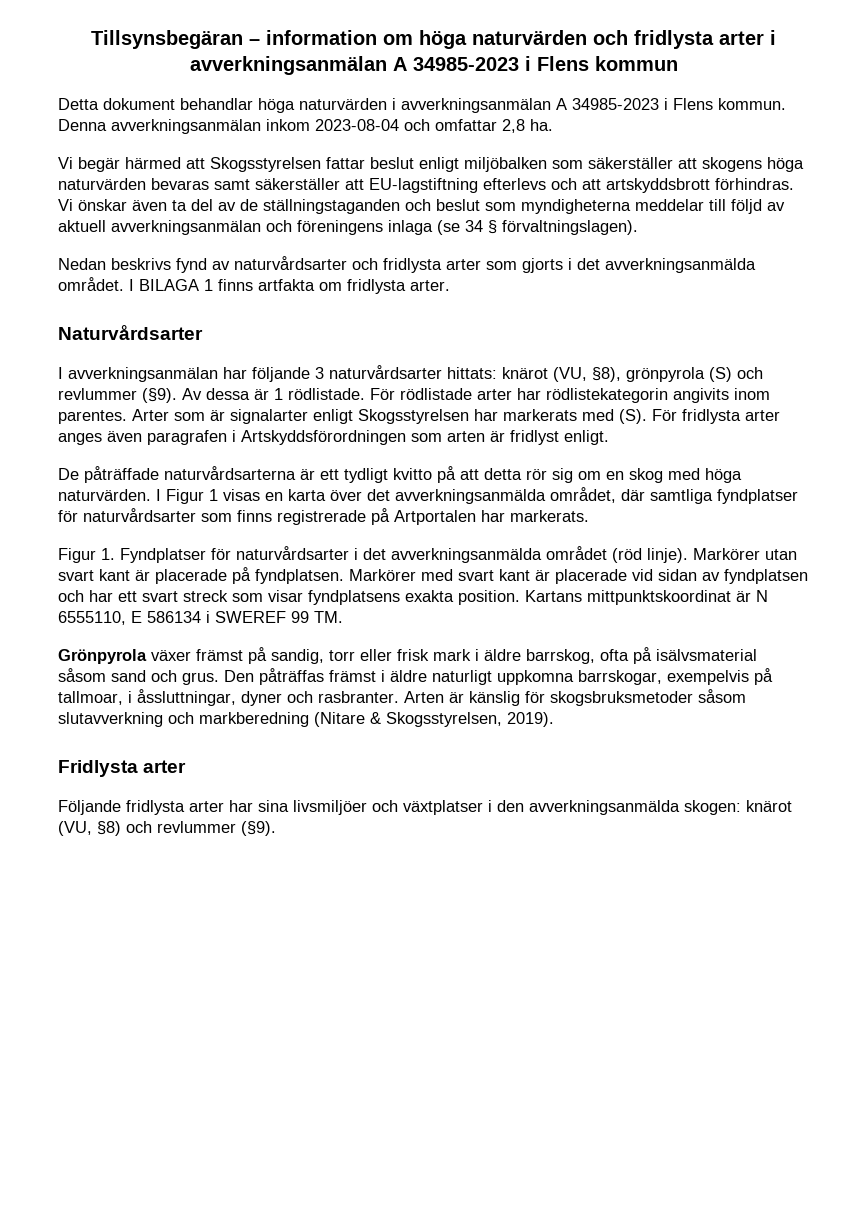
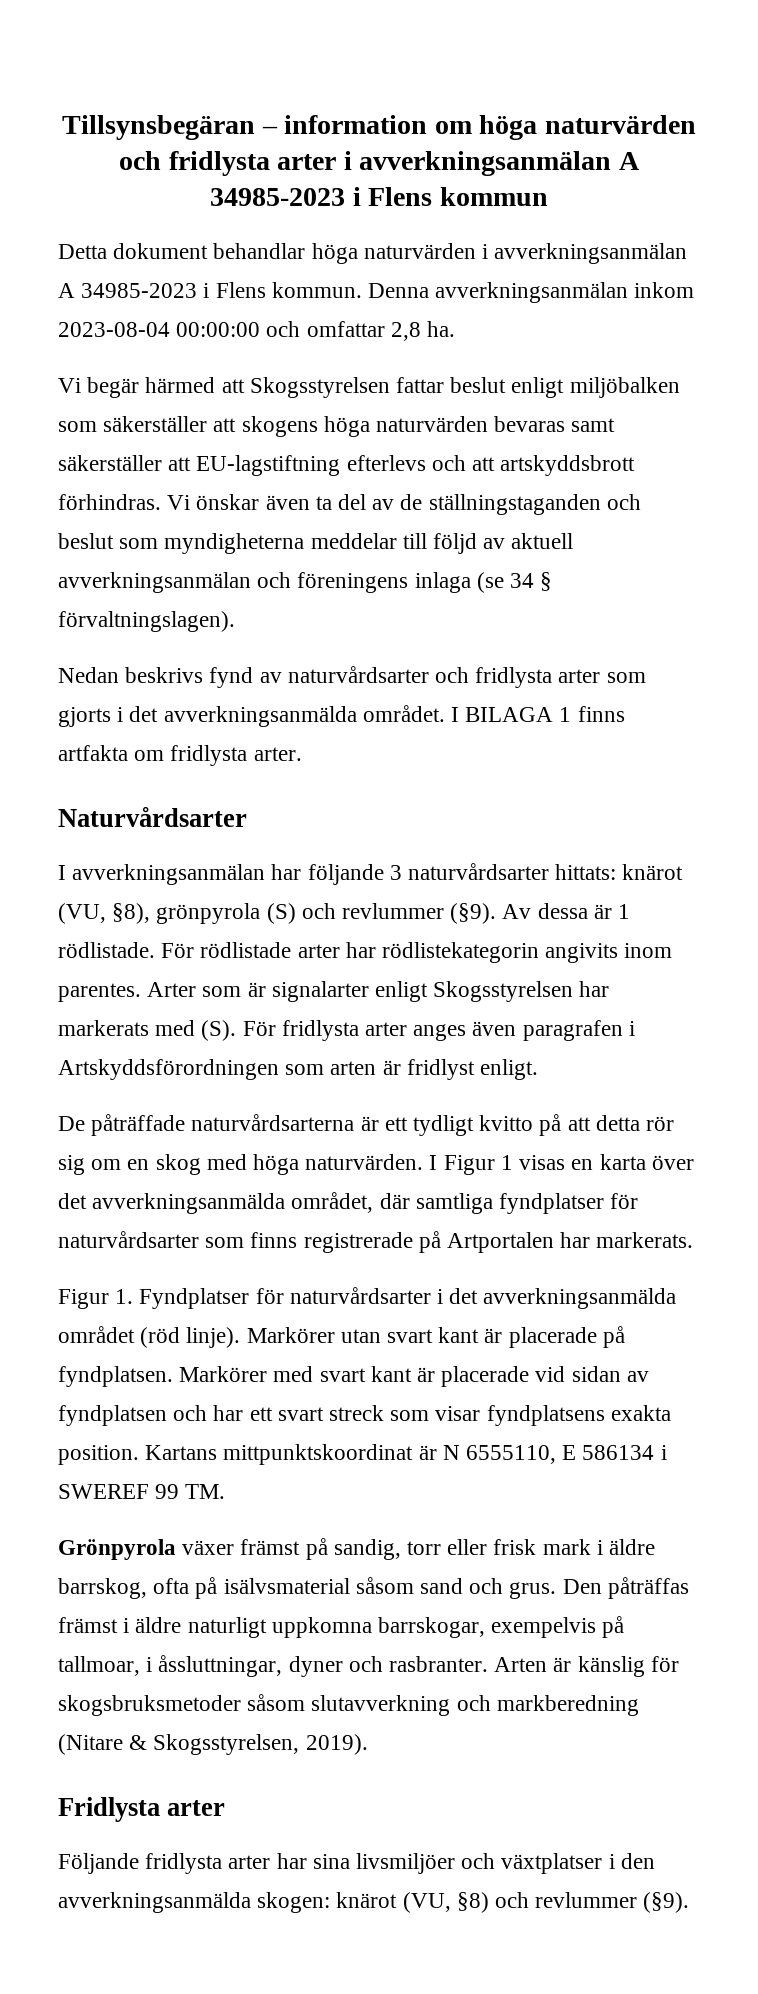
- Denna avverkningsanmälan inkom 2023-08-04 och omfattar 2,8 ha.
+ Denna avverkningsanmälan inkom 2023-08-04 00:00:00 och omfattar 2,8 ha.

